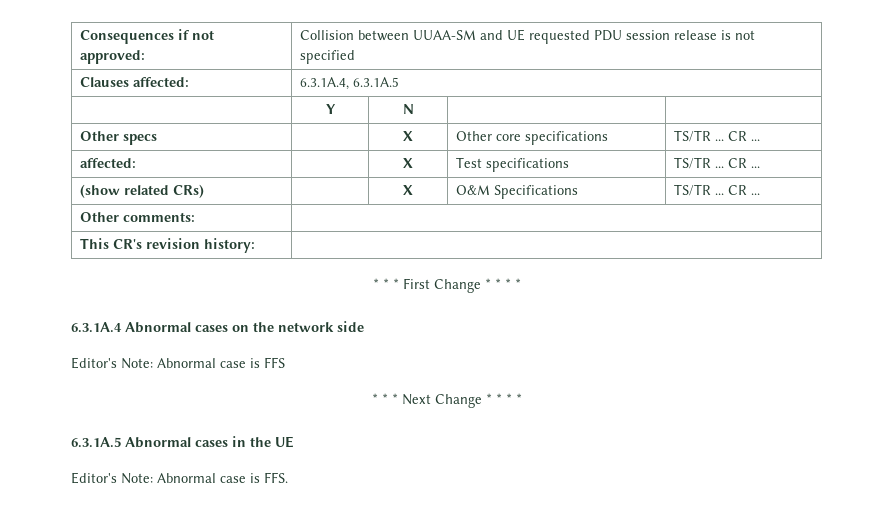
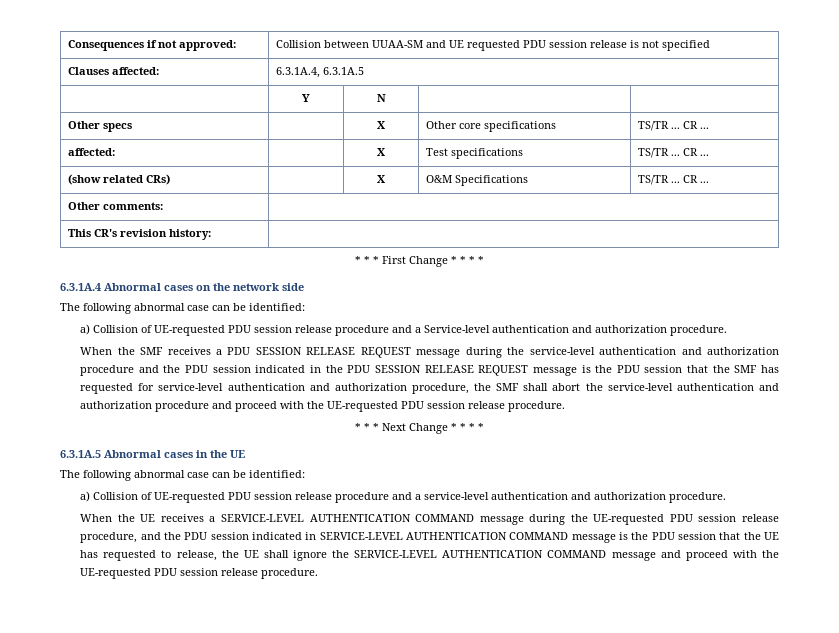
  6.3.1A.4 Abnormal cases on the network side
- Editor's Note: Abnormal case is FFS
+ The following abnormal case can be identified:
+ a) Collision of UE-requested PDU session release procedure and a Service-level authentication and authorization procedure.
+ When the SMF receives a PDU SESSION RELEASE REQUEST message during the service-level authentication and authorization procedure and the PDU session indicated in the PDU SESSION RELEASE REQUEST message is the PDU session that the SMF has requested for service-level authentication and authorization procedure, the SMF shall abort the service-level authentication and authorization procedure and proceed with the UE-requested PDU session release procedure.
  6.3.1A.5 Abnormal cases in the UE
- Editor's Note: Abnormal case is FFS.
+ The following abnormal case can be identified:
+ a) Collision of UE-requested PDU session release procedure and a service-level authentication and authorization procedure.
+ When the UE receives a SERVICE-LEVEL AUTHENTICATION COMMAND message during the UE-requested PDU session release procedure, and the PDU session indicated in SERVICE-LEVEL AUTHENTICATION COMMAND message is the PDU session that the UE has requested to release, the UE shall ignore the SERVICE-LEVEL AUTHENTICATION COMMAND message and proceed with the UE-requested PDU session release procedure.

